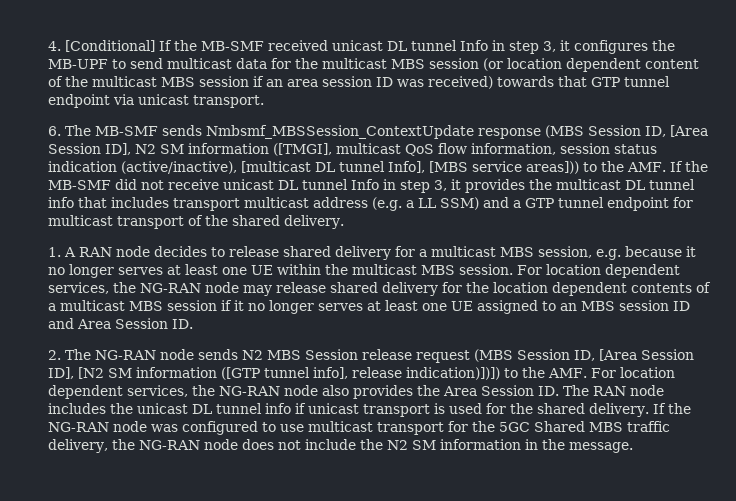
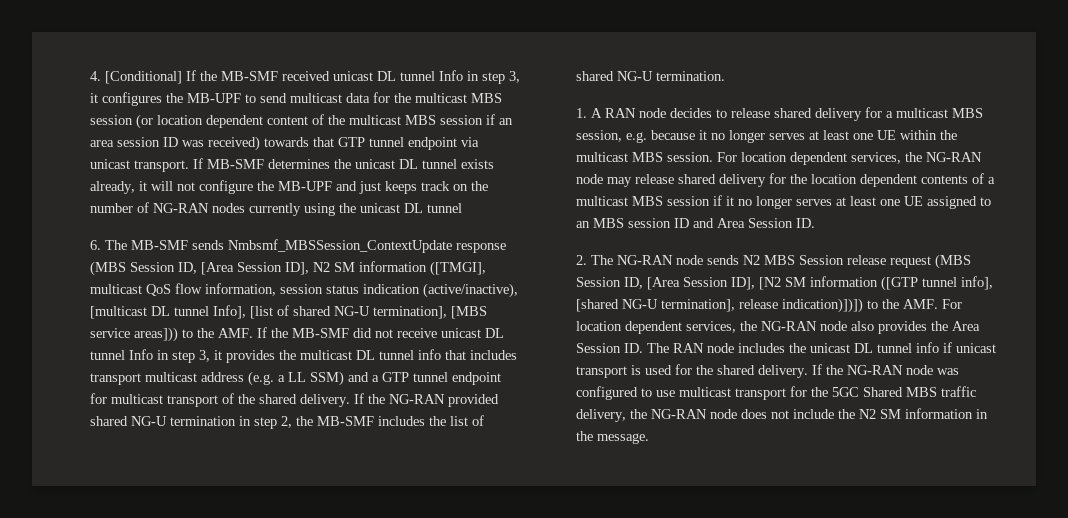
+ If MB-SMF determines the unicast DL tunnel exists already, it will not configure the MB-UPF and just keeps track on the number of NG-RAN nodes currently using the unicast DL tunnel
- 6. The MB-SMF sends Nmbsmf_MBSSession_ContextUpdate response (MBS Session ID, [Area Session ID], N2 SM information ([TMGI], multicast QoS flow information, session status indication (active/inactive), [multicast DL tunnel Info], [MBS service areas])) to the AMF. If the MB-SMF did not receive unicast DL tunnel Info in step 3, it provides the multicast DL tunnel info that includes transport multicast address (e.g. a LL SSM) and a GTP tunnel endpoint for multicast transport of the shared delivery.
+ 6. The MB-SMF sends Nmbsmf_MBSSession_ContextUpdate response (MBS Session ID, [Area Session ID], N2 SM information ([TMGI], multicast QoS flow information, session status indication (active/inactive), [multicast DL tunnel Info], [list of shared NG-U termination], [MBS service areas])) to the AMF. If the MB-SMF did not receive unicast DL tunnel Info in step 3, it provides the multicast DL tunnel info that includes transport multicast address (e.g. a LL SSM) and a GTP tunnel endpoint for multicast transport of the shared delivery. If the NG-RAN provided shared NG-U termination in step 2, the MB-SMF includes the list of shared NG-U termination.
- 2. The NG-RAN node sends N2 MBS Session release request (MBS Session ID, [Area Session ID], [N2 SM information ([GTP tunnel info], release indication)])]) to the AMF. For location dependent services, the NG-RAN node also provides the Area Session ID. The RAN node includes the unicast DL tunnel info if unicast transport is used for the shared delivery.
+ 2. The NG-RAN node sends N2 MBS Session release request (MBS Session ID, [Area Session ID], [N2 SM information ([GTP tunnel info], [shared NG-U termination], release indication)])]) to the AMF. For location dependent services, the NG-RAN node also provides the Area Session ID. The RAN node includes the unicast DL tunnel info if unicast transport is used for the shared delivery.

